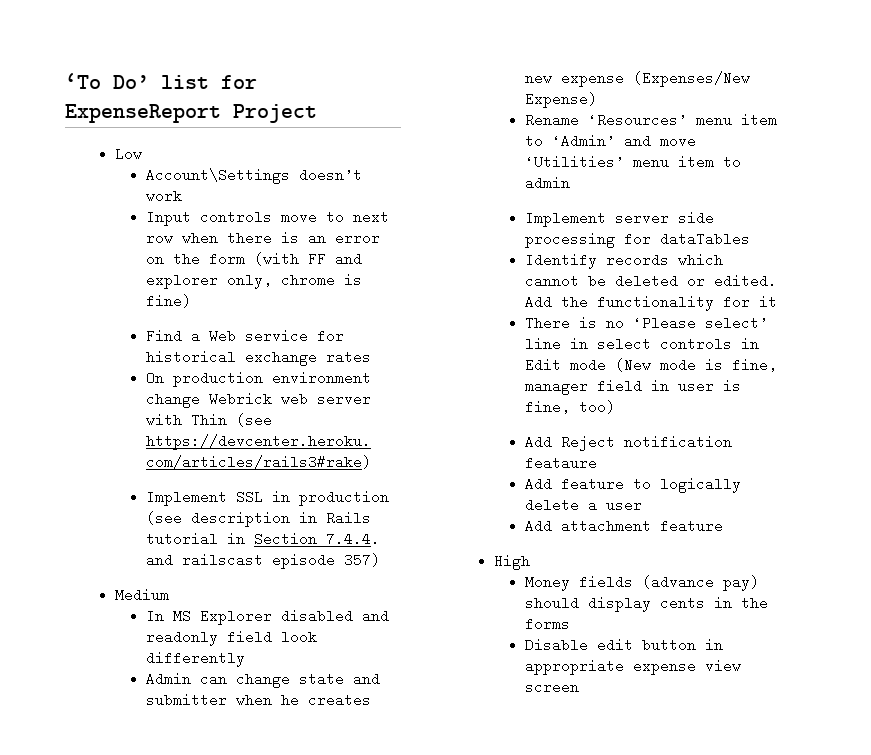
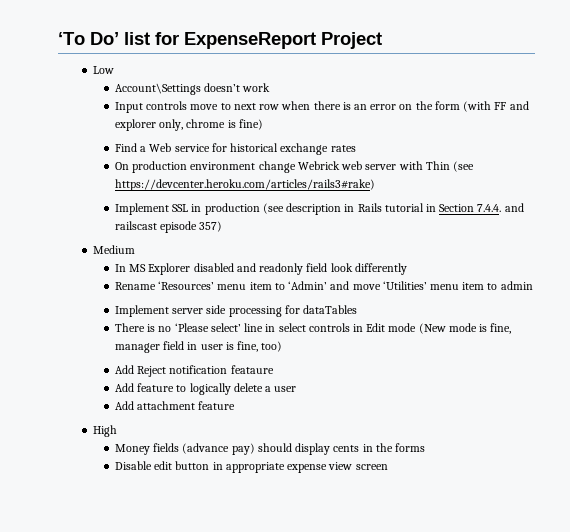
- Admin can change state and submitter when he creates new expense (Expenses/New Expense)
- Identify records which cannot be deleted or edited. Add the functionality for it

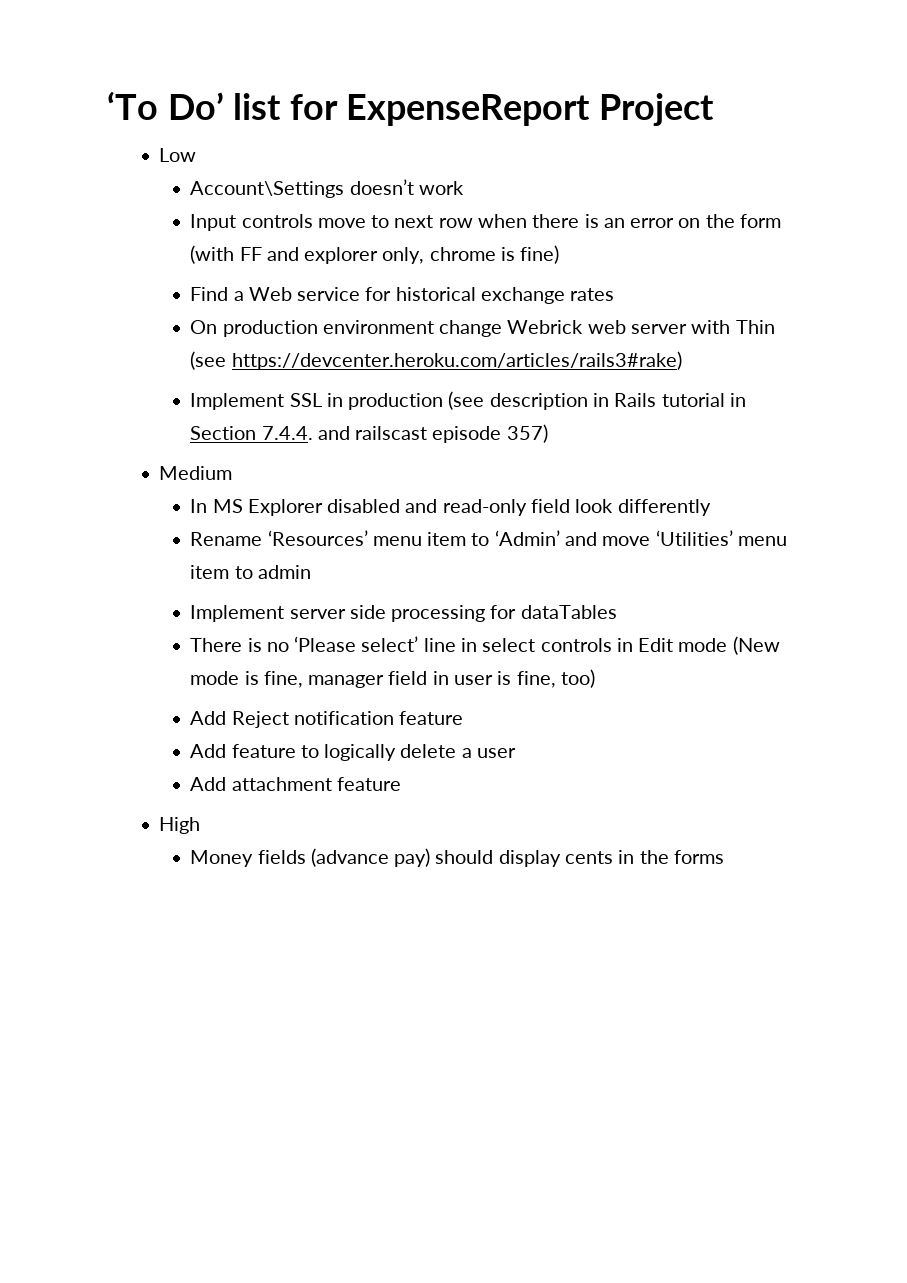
- In MS Explorer disabled and readonly field look differently
+ In MS Explorer disabled and read-only field look differently
- Add Reject notification feataure
+ Add Reject notification feature
- Disable edit button in appropriate expense view screen

